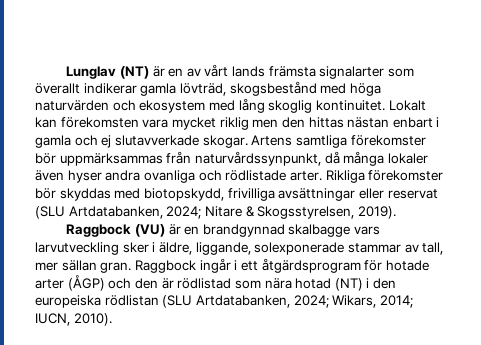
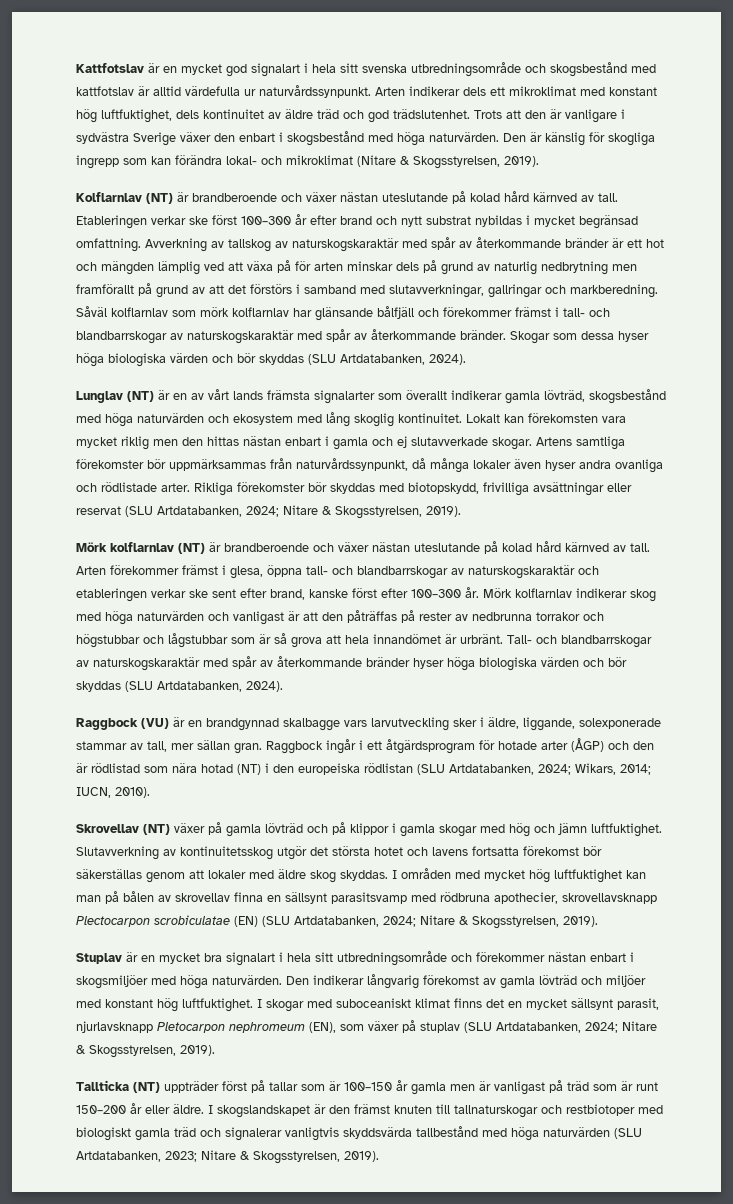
+ Kattfotslav är en mycket god signalart i hela sitt svenska utbredningsområde och skogsbestånd med kattfotslav är alltid värdefulla ur naturvårdssynpunkt. Arten indikerar dels ett mikroklimat med konstant hög luftfuktighet, dels kontinuitet av äldre träd och god trädslutenhet. Trots att den är vanligare i sydvästra Sverige växer den enbart i skogsbestånd med höga naturvärden. Den är känslig för skogliga ingrepp som kan förändra lokal- och mikroklimat (Nitare & Skogsstyrelsen, 2019).
+ Kolflarnlav (NT) är brandberoende och växer nästan uteslutande på kolad hård kärnved av tall. Etableringen verkar ske först 100–300 år efter brand och nytt substrat nybildas i mycket begränsad omfattning. Avverkning av tallskog av naturskogskaraktär med spår av återkommande bränder är ett hot och mängden lämplig ved att växa på för arten minskar dels på grund av naturlig nedbrytning men framförallt på grund av att det förstörs i samband med slutavverkningar, gallringar och markberedning. Såväl kolflarnlav som mörk kolflarnlav har glänsande bålfjäll och förekommer främst i tall- och blandbarrskogar av naturskogskaraktär med spår av återkommande bränder. Skogar som dessa hyser höga biologiska värden och bör skyddas (SLU Artdatabanken, 2024).
+ Mörk kolflarnlav (NT) är brandberoende och växer nästan uteslutande på kolad hård kärnved av tall. Arten förekommer främst i glesa, öppna tall- och blandbarrskogar av naturskogskaraktär och etableringen verkar ske sent efter brand, kanske först efter 100–300 år. Mörk kolflarnlav indikerar skog med höga naturvärden och vanligast är att den påträffas på rester av nedbrunna torrakor och högstubbar och lågstubbar som är så grova att hela innandömet är urbränt. Tall- och blandbarrskogar av naturskogskaraktär med spår av återkommande bränder hyser höga biologiska värden och bör skyddas (SLU Artdatabanken, 2024).
+ Skrovellav (NT) växer på gamla lövträd och på klippor i gamla skogar med hög och jämn luftfuktighet. Slutavverkning av kontinuitetsskog utgör det största hotet och lavens fortsatta förekomst bör säkerställas genom att lokaler med äldre skog skyddas. I områden med mycket hög luftfuktighet kan man på bålen av skrovellav finna en sällsynt parasitsvamp med rödbruna apothecier, skrovellavsknapp Plectocarpon scrobiculatae (EN) (SLU Artdatabanken, 2024; Nitare & Skogsstyrelsen, 2019).
+ Stuplav är en mycket bra signalart i hela sitt utbredningsområde och förekommer nästan enbart i skogsmiljöer med höga naturvärden. Den indikerar långvarig förekomst av gamla lövträd och miljöer med konstant hög luftfuktighet. I skogar med suboceaniskt klimat finns det en mycket sällsynt parasit, njurlavsknapp Pletocarpon nephromeum (EN), som växer på stuplav (SLU Artdatabanken, 2024; Nitare & Skogsstyrelsen, 2019).
+ Tallticka (NT) uppträder först på tallar som är 100–150 år gamla men är vanligast på träd som är runt 150–200 år eller äldre. I skogslandskapet är den främst knuten till tallnaturskogar och restbiotoper med biologiskt gamla träd och signalerar vanligtvis skyddsvärda tallbestånd med höga naturvärden (SLU Artdatabanken, 2023; Nitare & Skogsstyrelsen, 2019).

